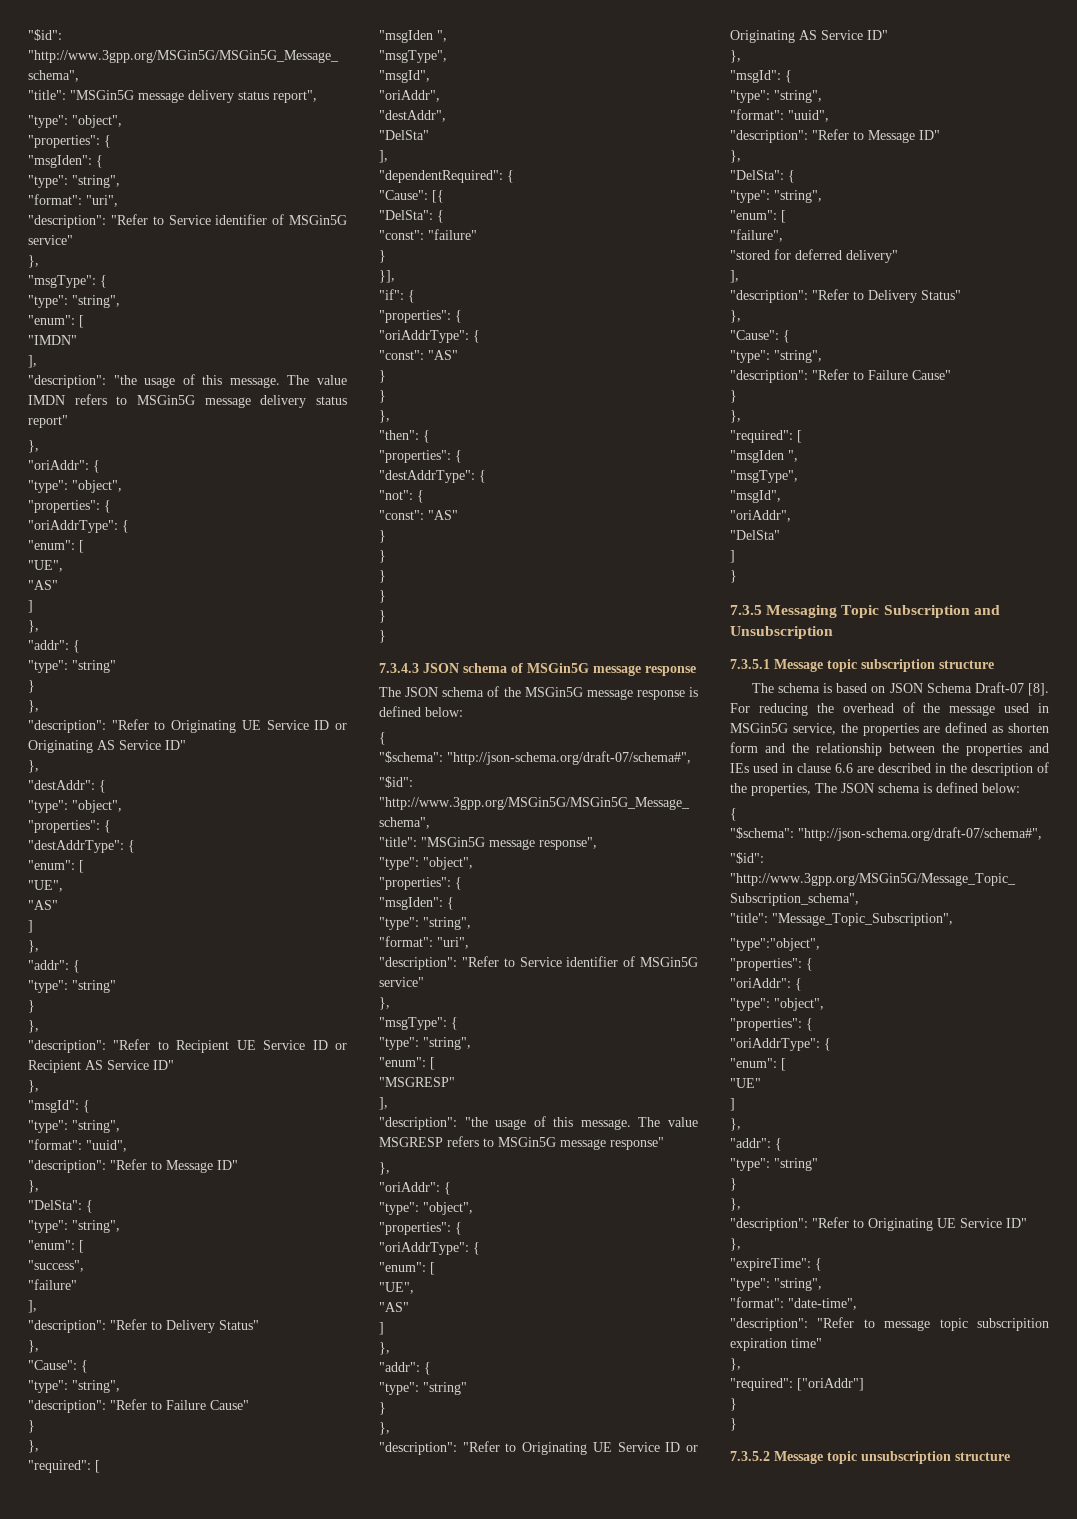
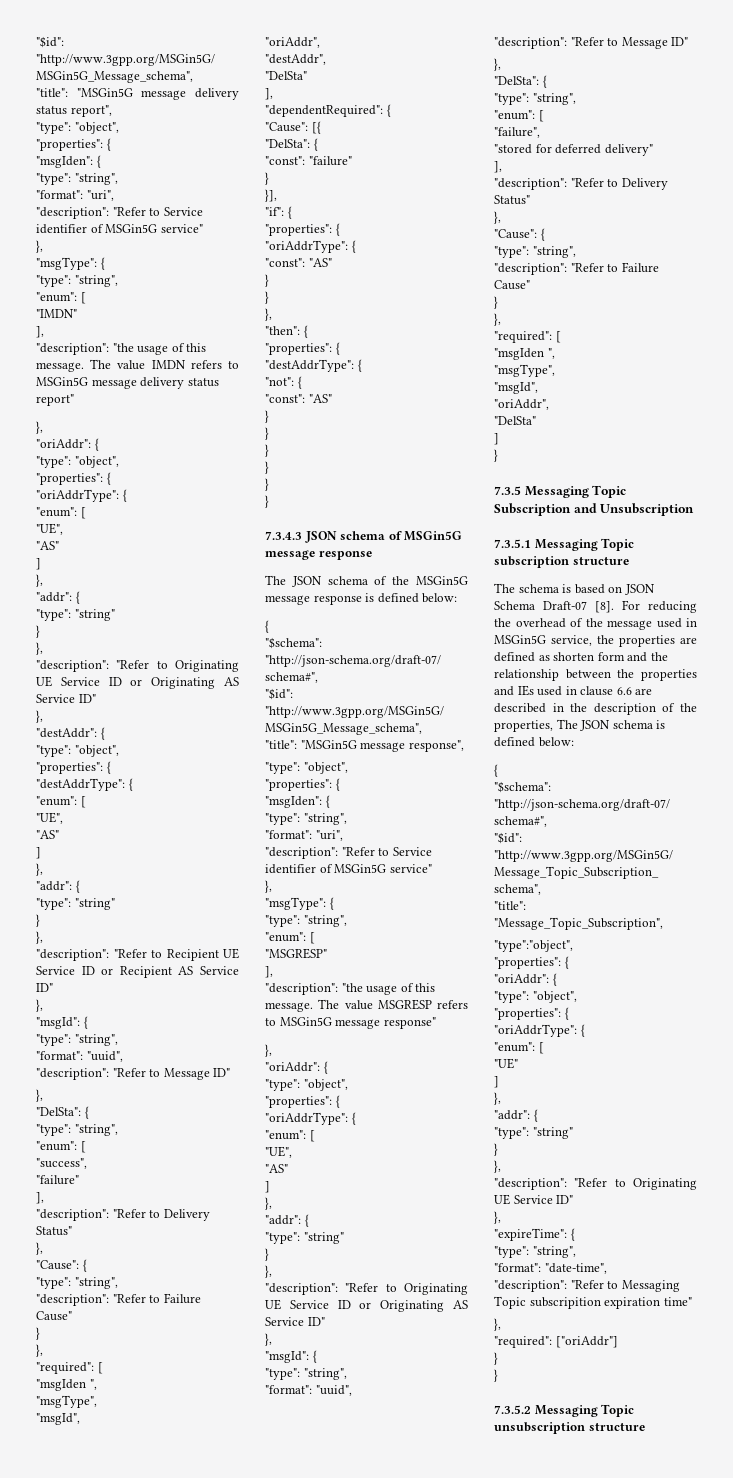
- 7.3.5.1 Message topic subscription structure
+ 7.3.5.1 Messaging Topic subscription structure
- "description": "Refer to message topic subscripition expiration time"
+ "description": "Refer to Messaging Topic subscripition expiration time"
- 7.3.5.2 Message topic unsubscription structure
+ 7.3.5.2 Messaging Topic unsubscription structure

